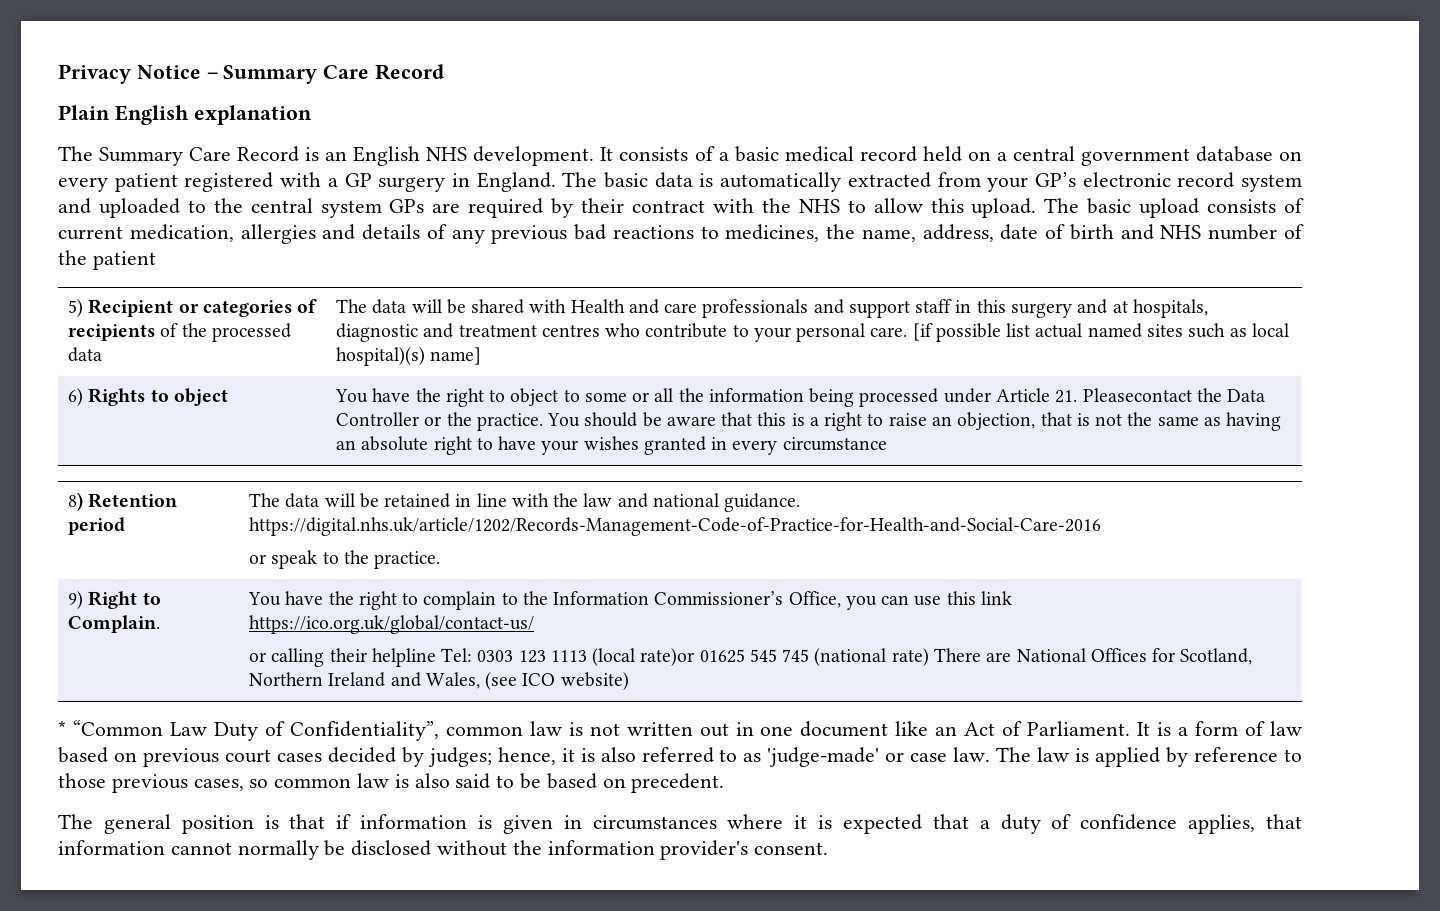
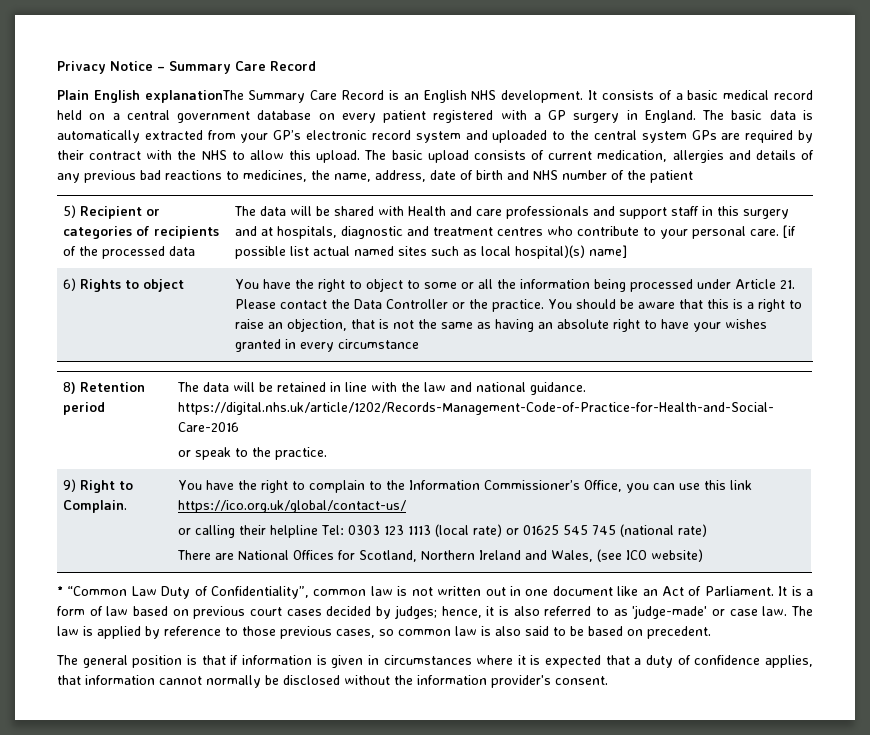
- Plain English explanation
- The Summary Care Record is an English NHS development.
+ Plain English explanationThe Summary Care Record is an English NHS development.
- You have the right to object to some or all the information being processed under Article 21. Pleasecontact the Data Controller or the practice.
+ You have the right to object to some or all the information being processed under Article 21. Please contact the Data Controller or the practice.
- or calling their helpline Tel: 0303 123 1113 (local rate)or 01625 545 745 (national rate) There are National Offices for Scotland, Northern Ireland and Wales, (see ICO website)
+ or calling their helpline Tel: 0303 123 1113 (local rate) or 01625 545 745 (national rate)
+ There are National Offices for Scotland, Northern Ireland and Wales, (see ICO website)

